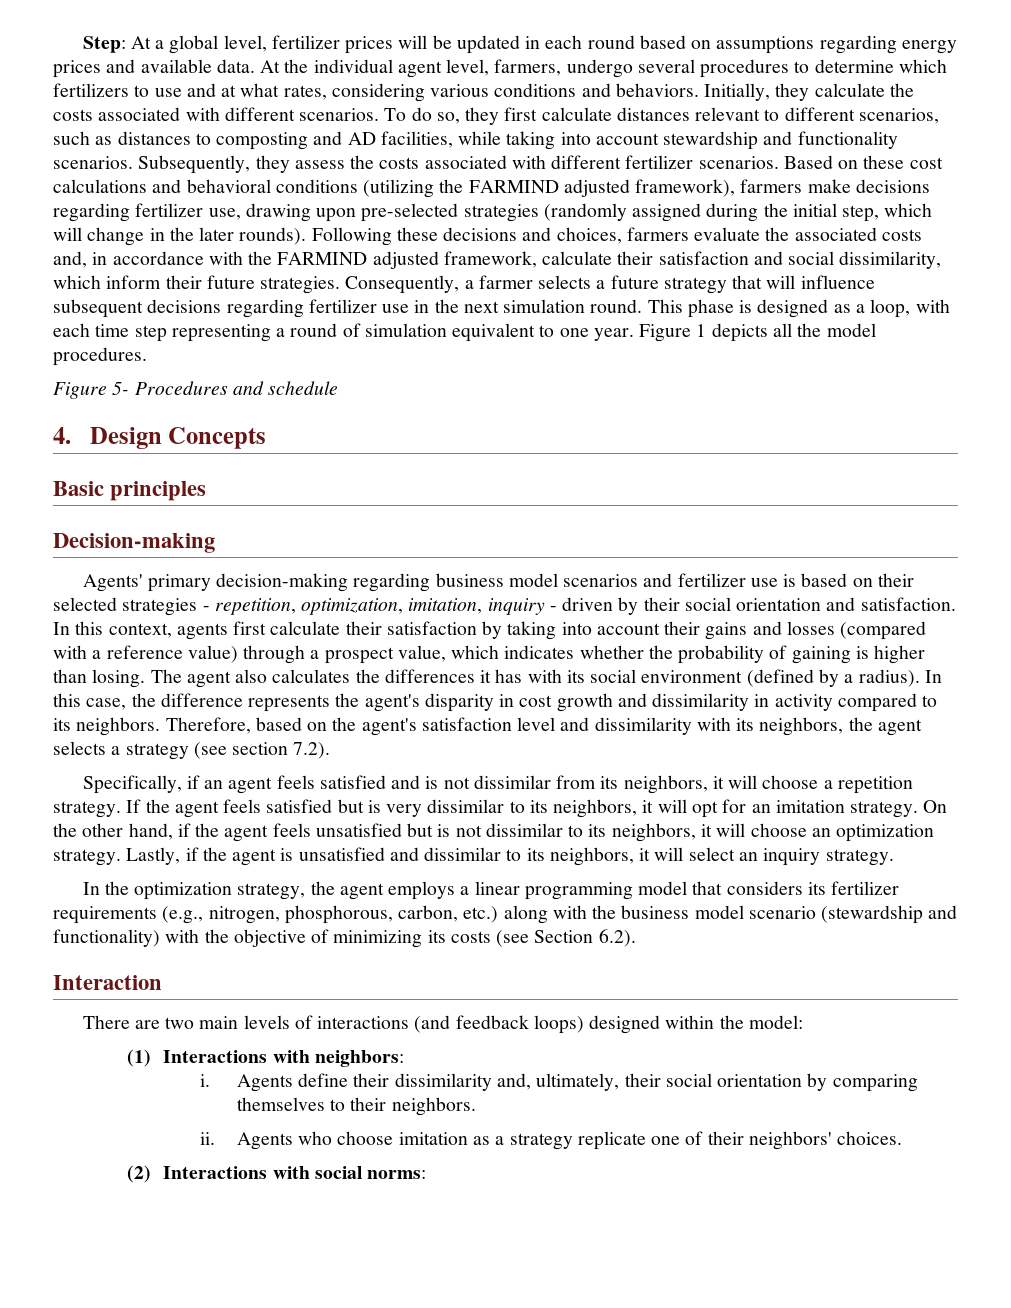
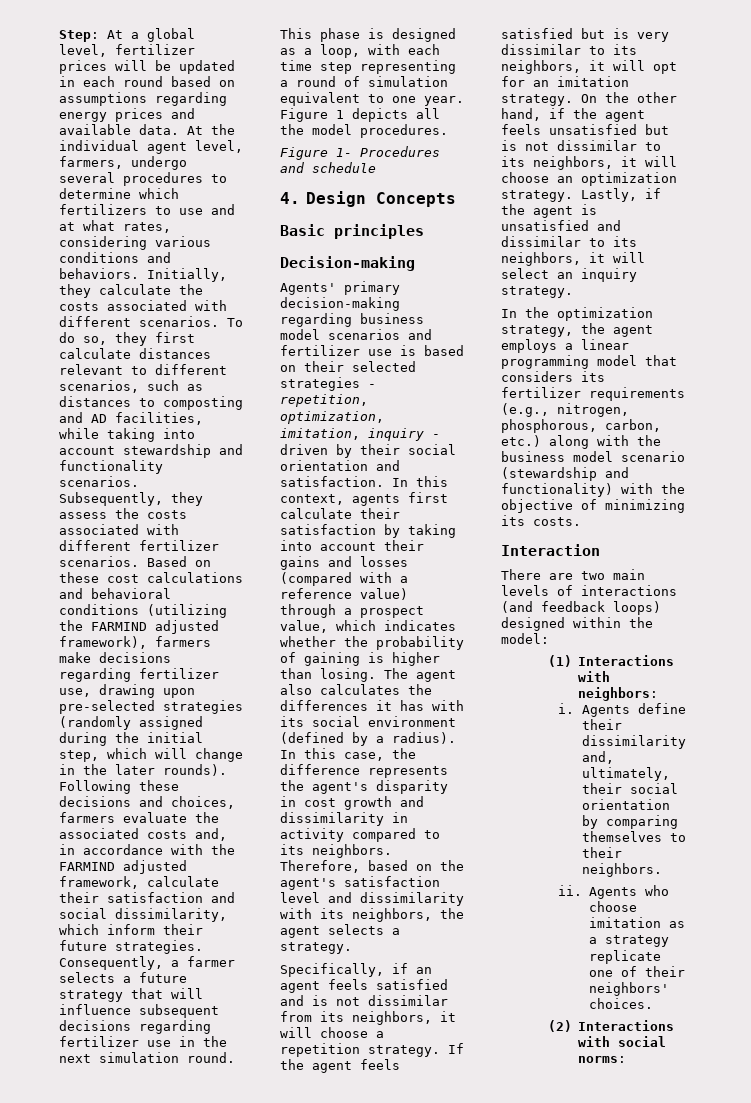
- Figure 5- Procedures and schedule
+ Figure 1- Procedures and schedule
- Therefore, based on the agent's satisfaction level and dissimilarity with its neighbors, the agent selects a strategy (see section 7.2).
+ Therefore, based on the agent's satisfaction level and dissimilarity with its neighbors, the agent selects a strategy.
- In the optimization strategy, the agent employs a linear programming model that considers its fertilizer requirements (e.g., nitrogen, phosphorous, carbon, etc.) along with the business model scenario (stewardship and functionality) with the objective of minimizing its costs (see Section 6.2).
+ In the optimization strategy, the agent employs a linear programming model that considers its fertilizer requirements (e.g., nitrogen, phosphorous, carbon, etc.) along with the business model scenario (stewardship and functionality) with the objective of minimizing its costs.

